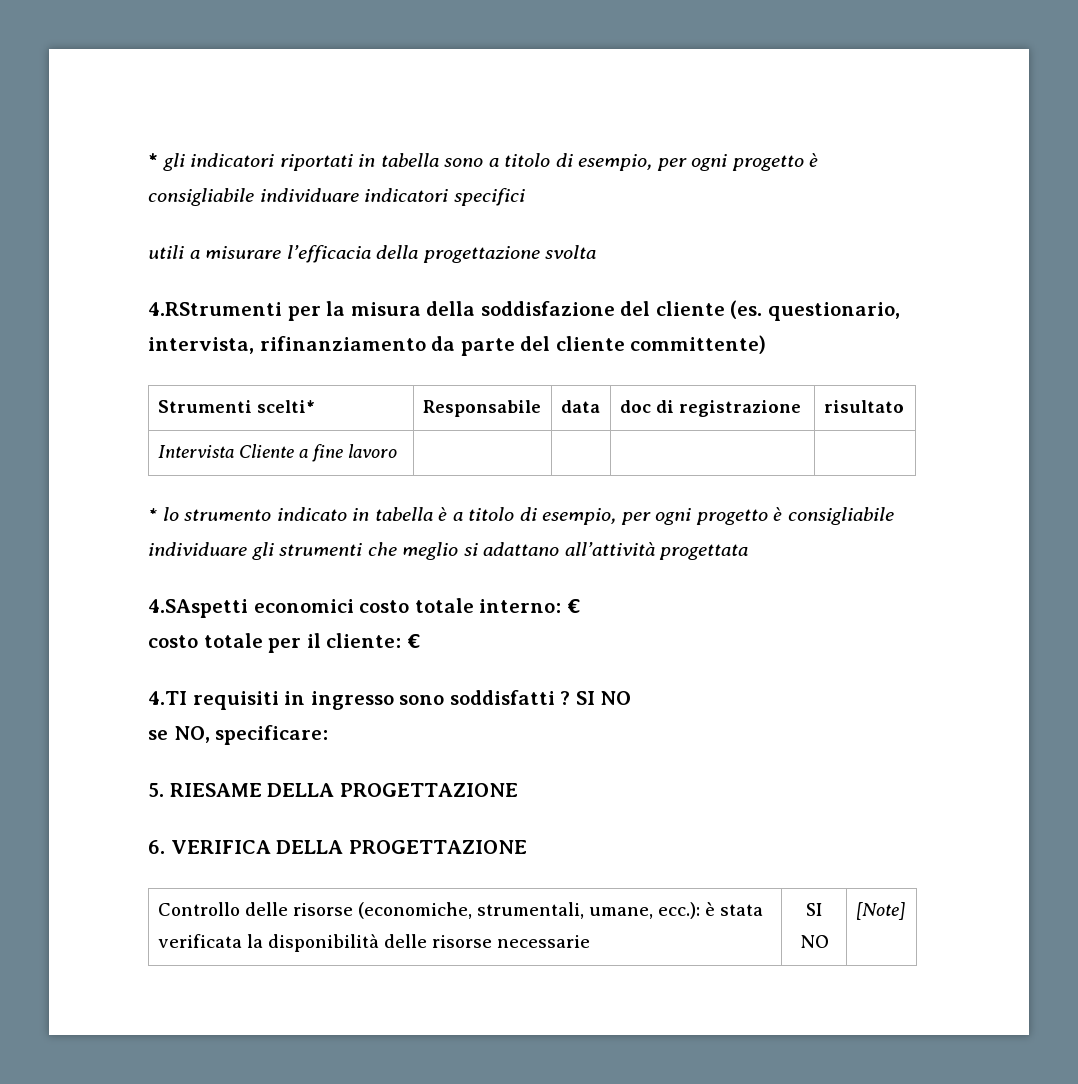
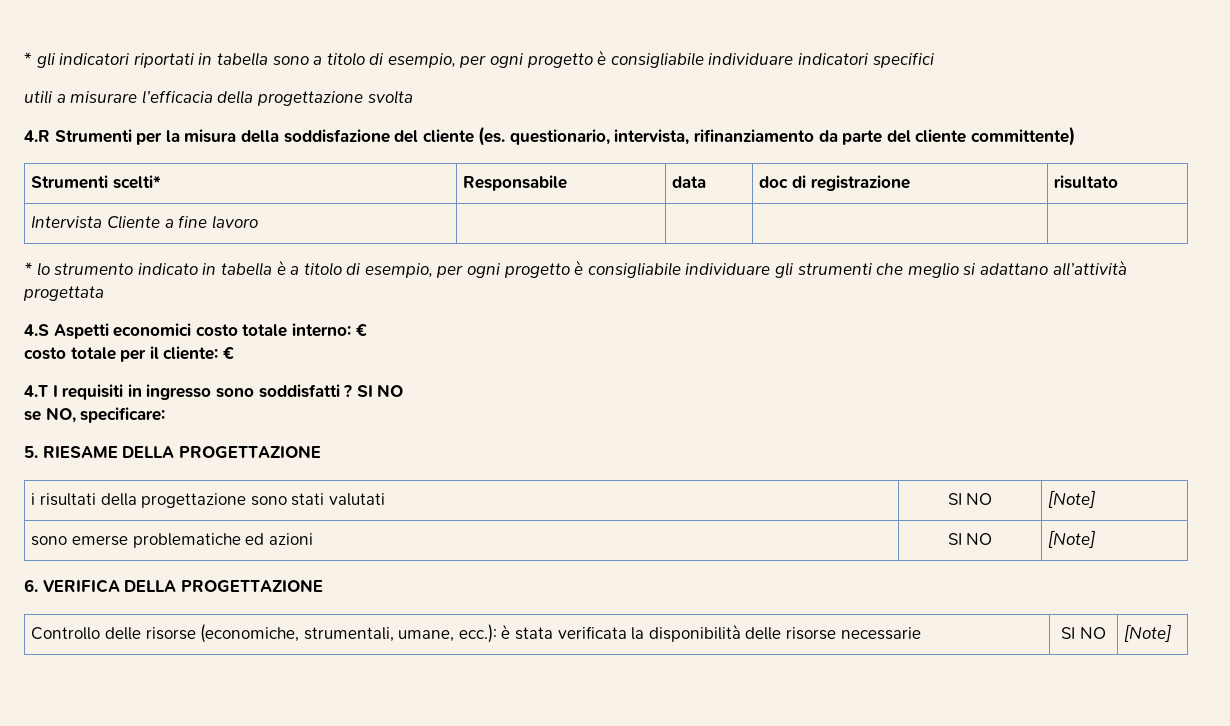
- 4.RStrumenti per la misura della soddisfazione del cliente (es. questionario, intervista, rifinanziamento da parte del cliente committente)
+ 4.R Strumenti per la misura della soddisfazione del cliente (es. questionario, intervista, rifinanziamento da parte del cliente committente)
- 4.SAspetti economici costo totale interno: €
+ 4.S Aspetti economici costo totale interno: €
- 4.TI requisiti in ingresso sono soddisfatti ?
+ 4.T I requisiti in ingresso sono soddisfatti ?
+ i risultati della progettazione sono stati valutati | SI NO | [Note]
+ sono emerse problematiche ed azioni | SI NO | [Note]

